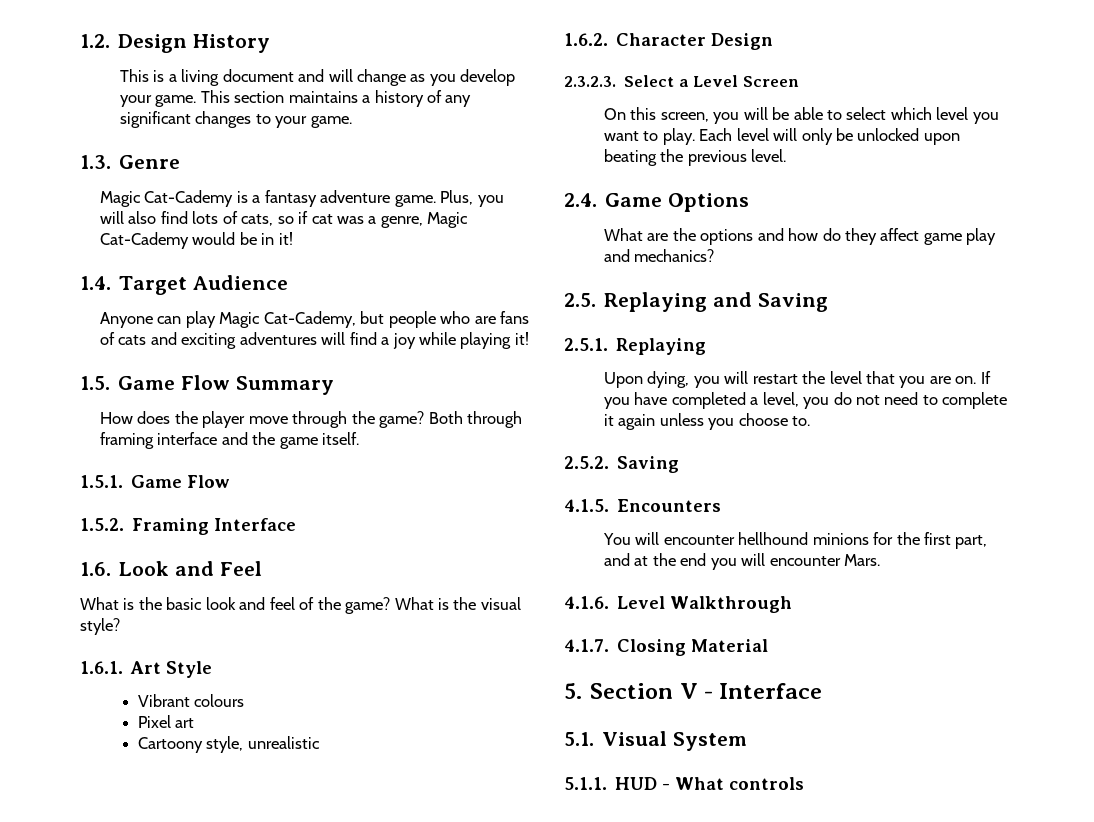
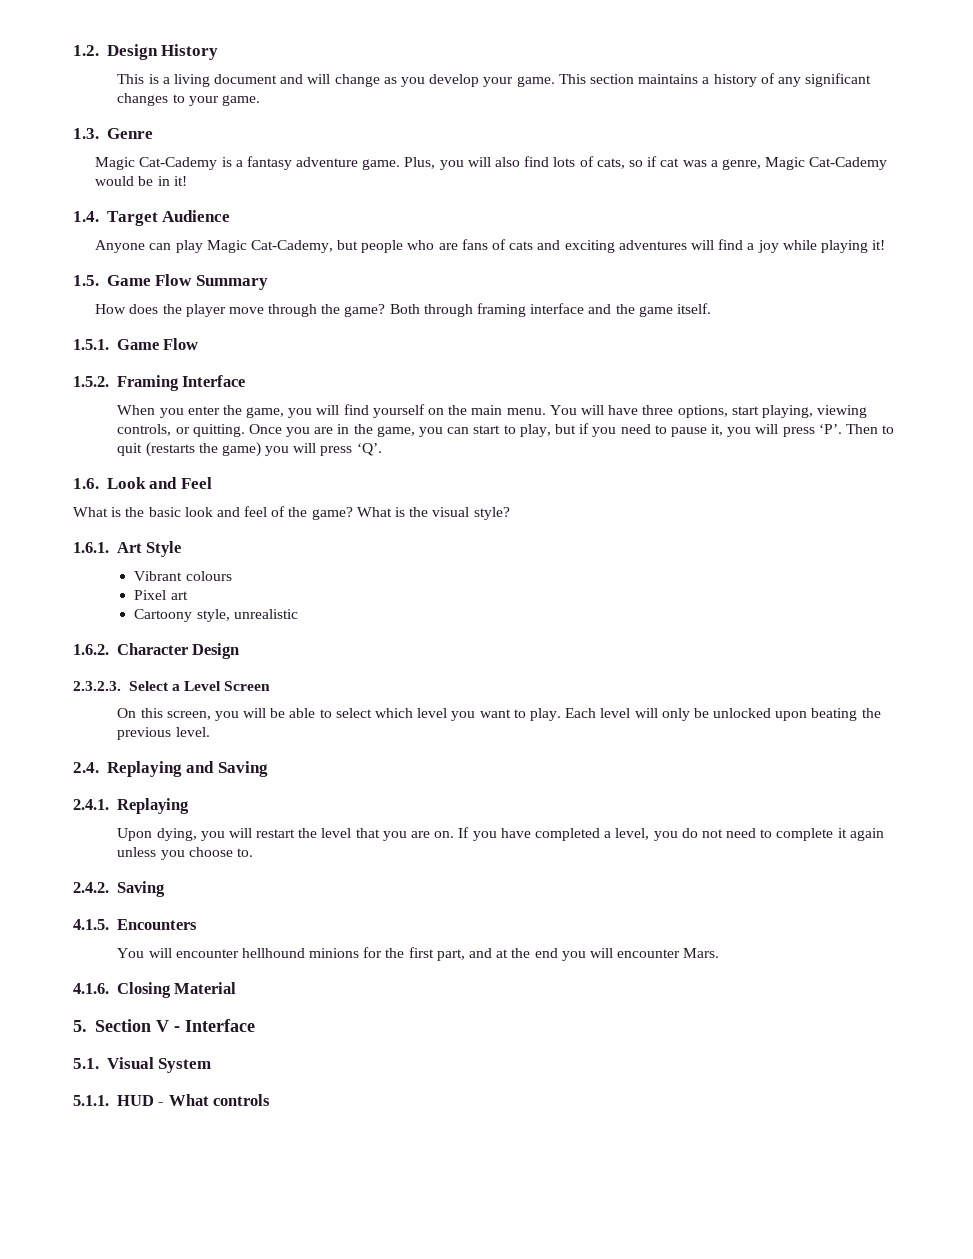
+ When you enter the game, you will find yourself on the main menu. You will have three options, start playing, viewing controls, or quitting. Once you are in the game, you can start to play, but if you need to pause it, you will press ‘P’. Then to quit (restarts the game) you will press ‘Q’.
- 2.4. Game Options
- What are the options and how do they affect game play and mechanics?
- 2.5. Replaying and Saving
+ 2.4. Replaying and Saving
- 2.5.1. Replaying
+ 2.4.1. Replaying
- 2.5.2. Saving
+ 2.4.2. Saving
- 4.1.6. Level Walkthrough
- 4.1.7. Closing Material
+ 4.1.6. Closing Material

